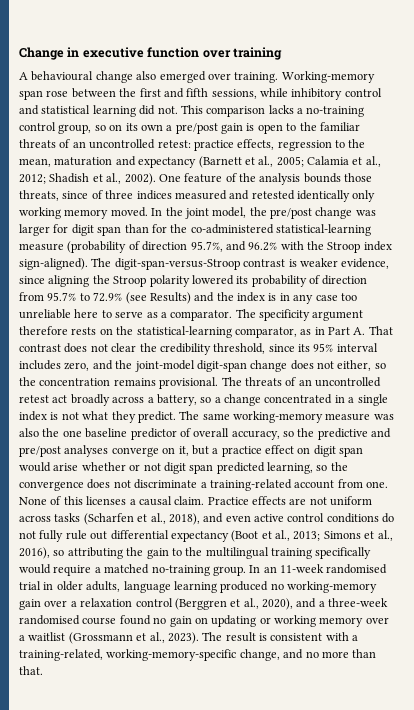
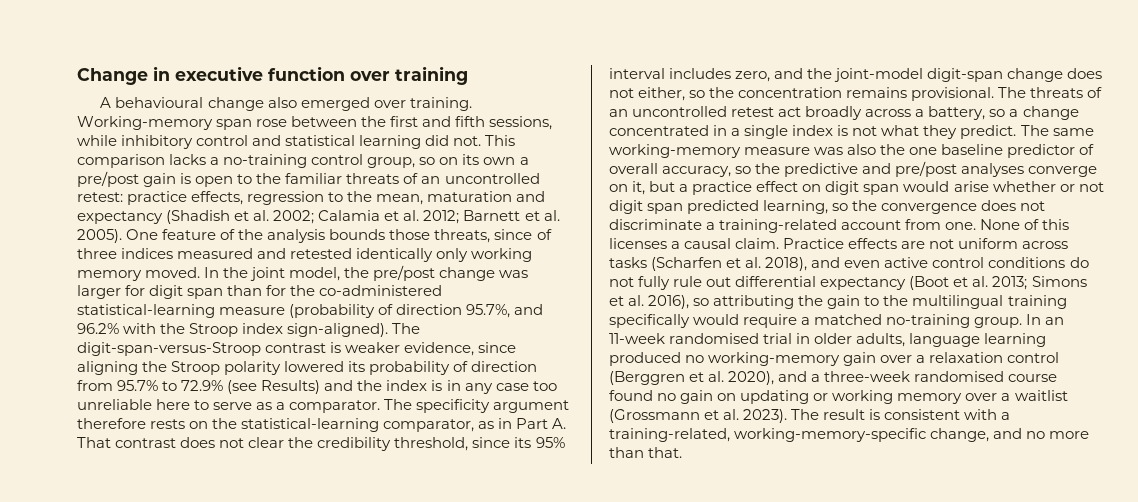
- This comparison lacks a no-training control group, so on its own a pre/post gain is open to the familiar threats of an uncontrolled retest: practice effects, regression to the mean, maturation and expectancy (Barnett et al., 2005; Calamia et al., 2012; Shadish et al., 2002).
+ This comparison lacks a no-training control group, so on its own a pre/post gain is open to the familiar threats of an uncontrolled retest: practice effects, regression to the mean, maturation and expectancy (Shadish et al. 2002; Calamia et al. 2012; Barnett et al. 2005).
- Practice effects are not uniform across tasks (Scharfen et al., 2018), and even active control conditions do not fully rule out differential expectancy (Boot et al., 2013; Simons et al., 2016), so attributing the gain to the multilingual training specifically would require a matched no-training group.
+ Practice effects are not uniform across tasks (Scharfen et al. 2018), and even active control conditions do not fully rule out differential expectancy (Boot et al. 2013; Simons et al. 2016), so attributing the gain to the multilingual training specifically would require a matched no-training group.
- In an 11-week randomised trial in older adults, language learning produced no working-memory gain over a relaxation control (Berggren et al., 2020), and a three-week randomised course found no gain on updating or working memory over a waitlist (Grossmann et al., 2023).
+ In an 11-week randomised trial in older adults, language learning produced no working-memory gain over a relaxation control (Berggren et al. 2020), and a three-week randomised course found no gain on updating or working memory over a waitlist (Grossmann et al. 2023).

